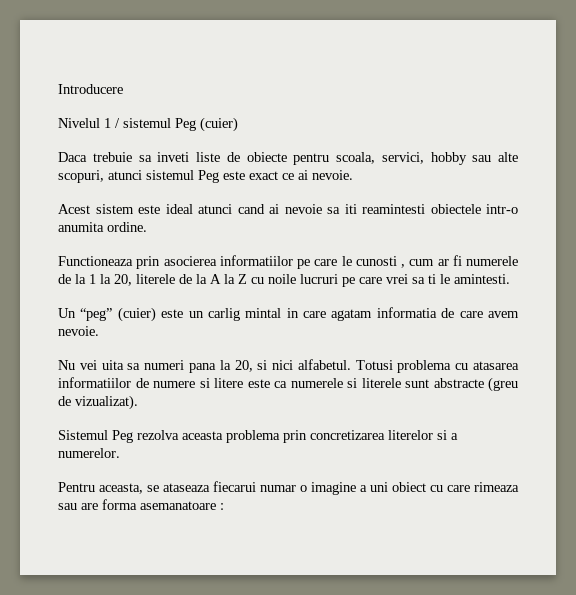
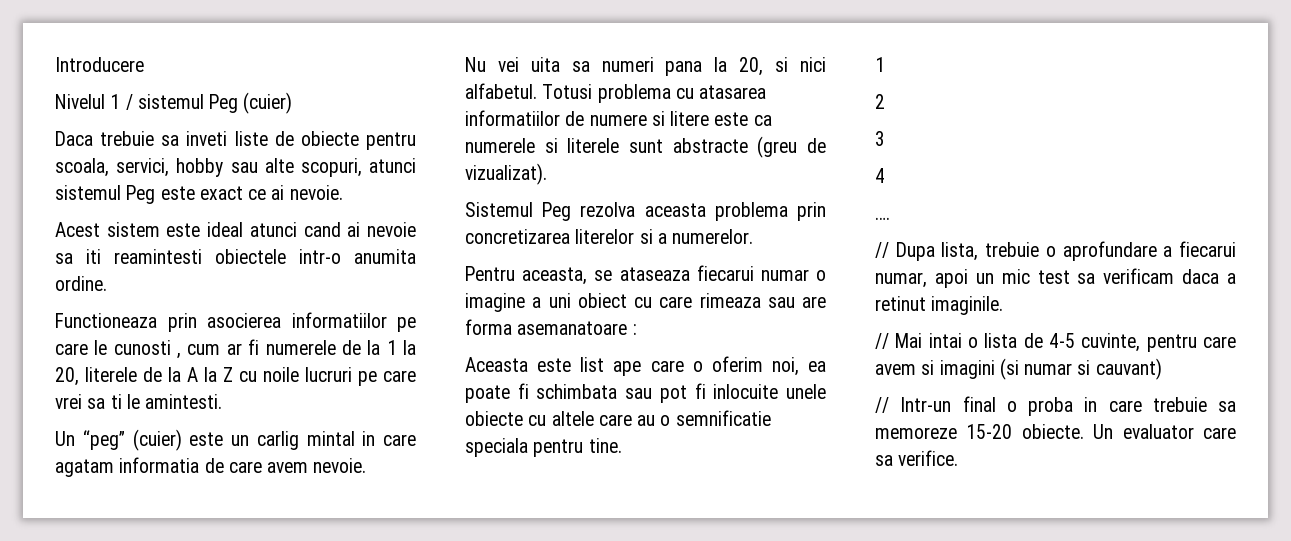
+ Aceasta este list ape care o oferim noi, ea poate fi schimbata sau pot fi inlocuite unele obiecte cu altele care au o semnificatie speciala pentru tine.
+ 1
+ 2
+ 3
+ 4
+ ….
+ // Dupa lista, trebuie o aprofundare a fiecarui numar, apoi un mic test sa verificam daca a retinut imaginile.
+ // Mai intai o lista de 4-5 cuvinte, pentru care avem si imagini (si numar si cauvant)
+ // Intr-un final o proba in care trebuie sa memoreze 15-20 obiecte. Un evaluator care sa verifice.

